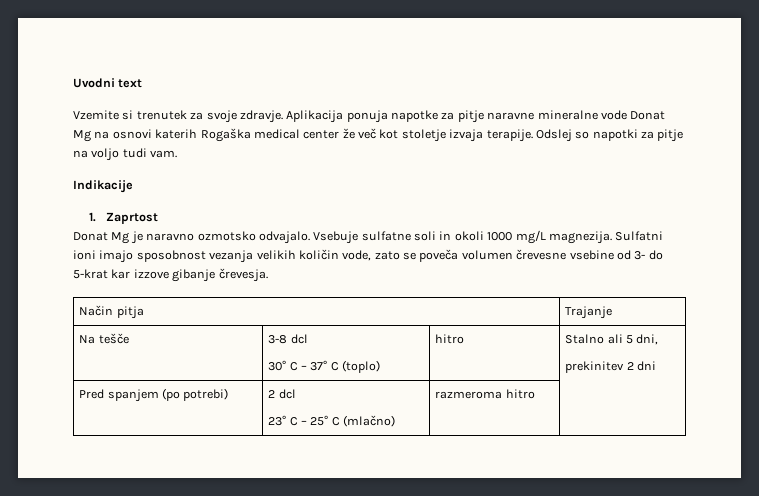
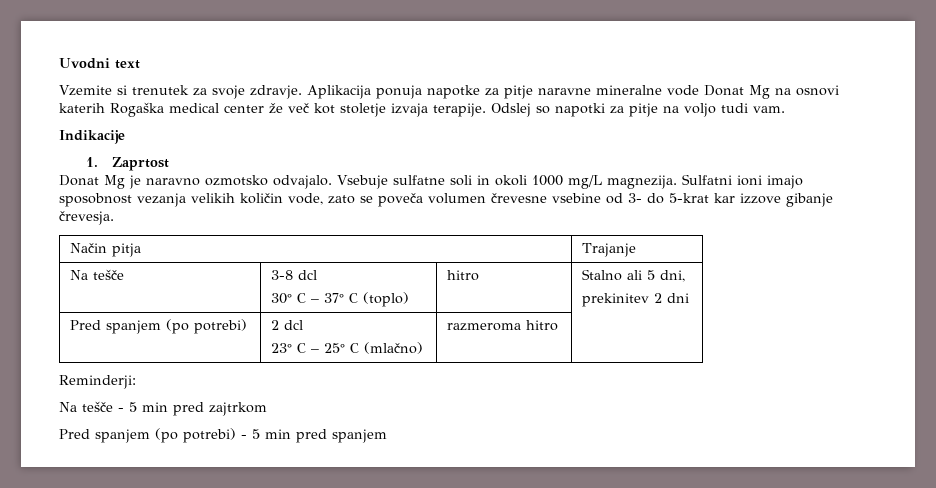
+ Reminderji:
+ Na tešče - 5 min pred zajtrkom
+ Pred spanjem (po potrebi) - 5 min pred spanjem

